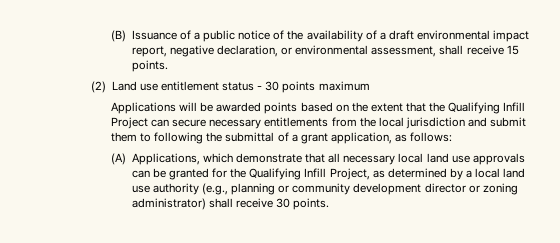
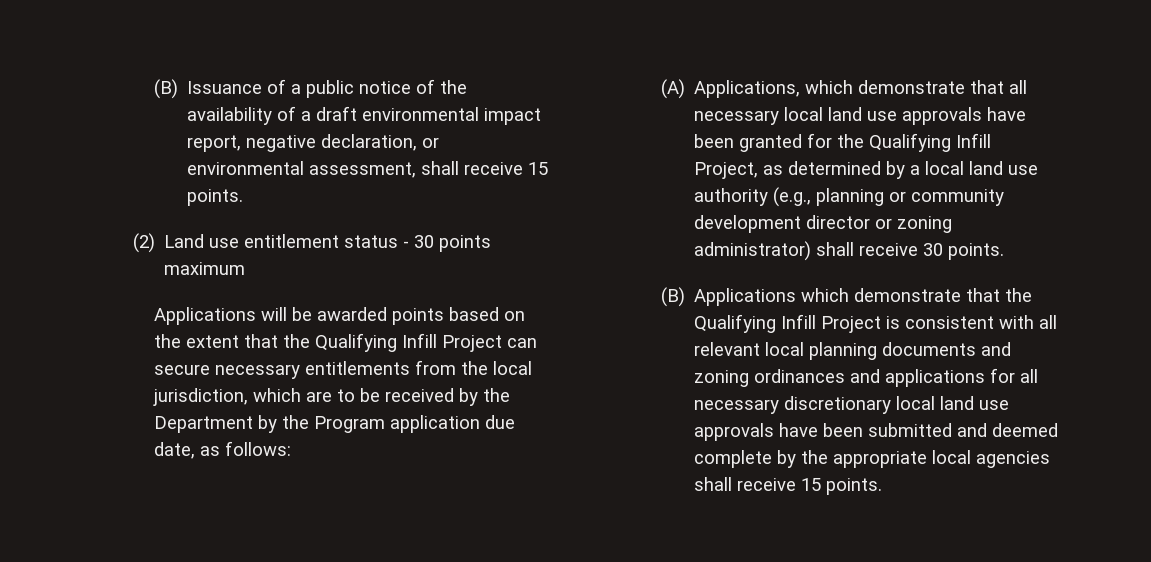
- Applications will be awarded points based on the extent that the Qualifying Infill Project can secure necessary entitlements from the local jurisdiction and submit them to following the submittal of a grant application, as follows:
+ Applications will be awarded points based on the extent that the Qualifying Infill Project can secure necessary entitlements from the local jurisdiction, which are to be received by the Department by the Program application due date, as follows:
- (A) Applications, which demonstrate that all necessary local land use approvals can be granted for the Qualifying Infill Project, as determined by a local land use authority (e.g., planning or community development director or zoning administrator) shall receive 30 points.
+ (A) Applications, which demonstrate that all necessary local land use approvals have been granted for the Qualifying Infill Project, as determined by a local land use authority (e.g., planning or community development director or zoning administrator) shall receive 30 points.
+ (B) Applications which demonstrate that the Qualifying Infill Project is consistent with all relevant local planning documents and zoning ordinances and applications for all necessary discretionary local land use approvals have been submitted and deemed complete by the appropriate local agencies shall receive 15 points.

